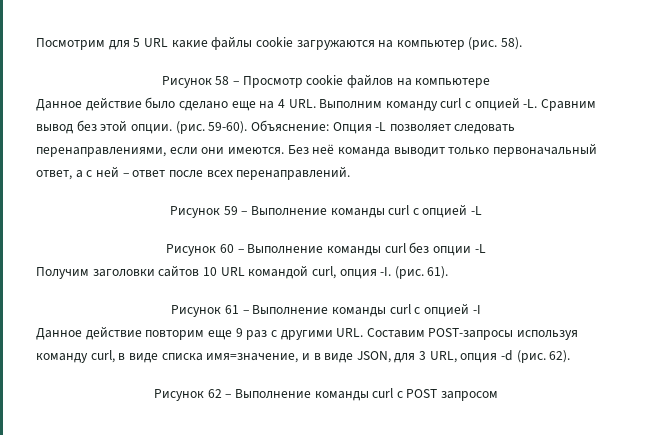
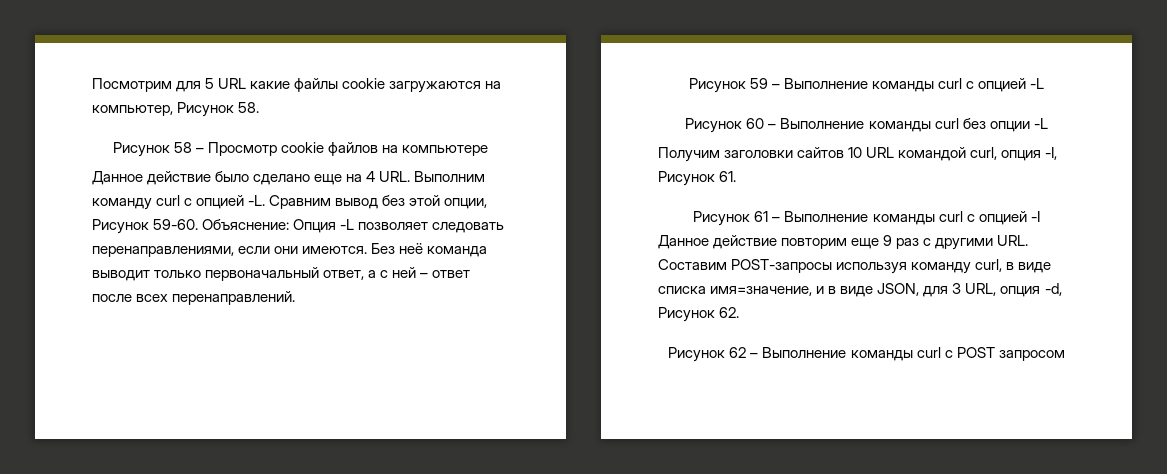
- Посмотрим для 5 URL какие файлы cookie загружаются на компьютер (рис. 58).
+ Посмотрим для 5 URL какие файлы cookie загружаются на компьютер, Рисунок 58.
- Сравним вывод без этой опции. (рис. 59-60).
+ Сравним вывод без этой опции, Рисунок 59-60.
- Получим заголовки сайтов 10 URL командой curl, опция -I. (рис. 61).
+ Получим заголовки сайтов 10 URL командой curl, опция -I, Рисунок 61.
- Данное действие повторим еще 9 раз с другими URL. Составим POST-запросы используя команду curl, в виде списка имя=значение, и в виде JSON, для 3 URL, опция -d (рис. 62).
+ Данное действие повторим еще 9 раз с другими URL. Составим POST-запросы используя команду curl, в виде списка имя=значение, и в виде JSON, для 3 URL, опция -d, Рисунок 62.

